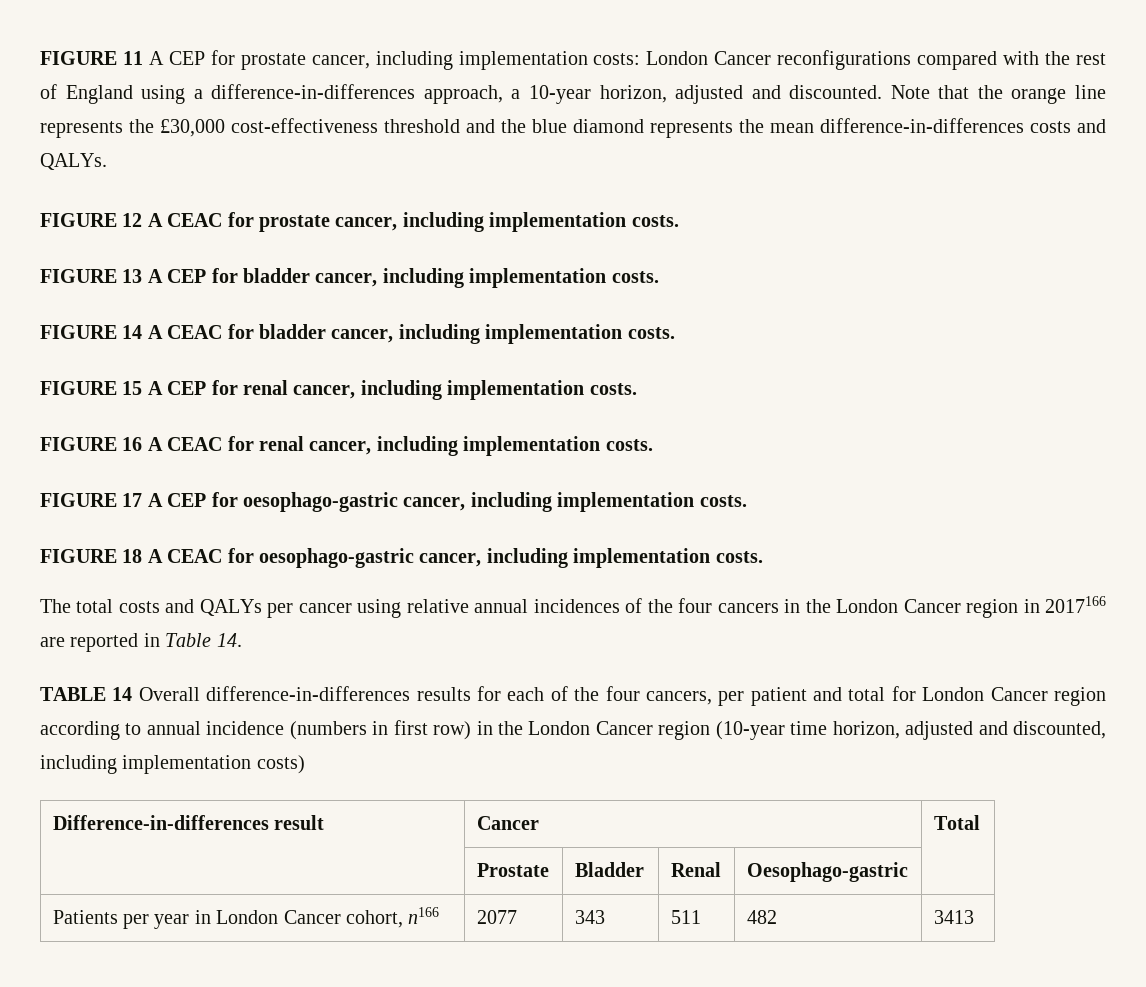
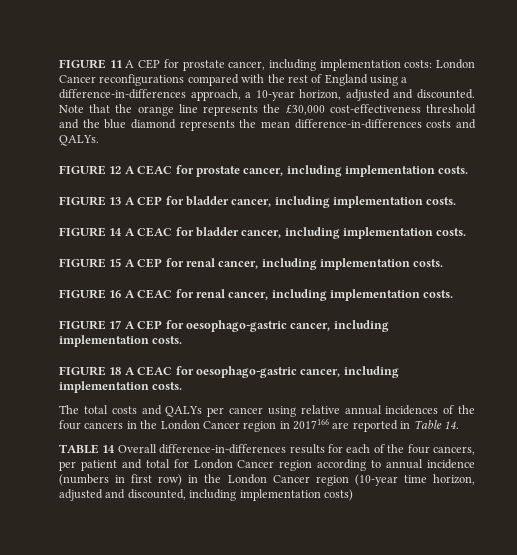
- Difference-in-differences result | Cancer | Total
- | Prostate | Bladder | Renal | Oesophago-gastric |
- Patients per year in London Cancer cohort, n166 | 2077 | 343 | 511 | 482 | 3413

